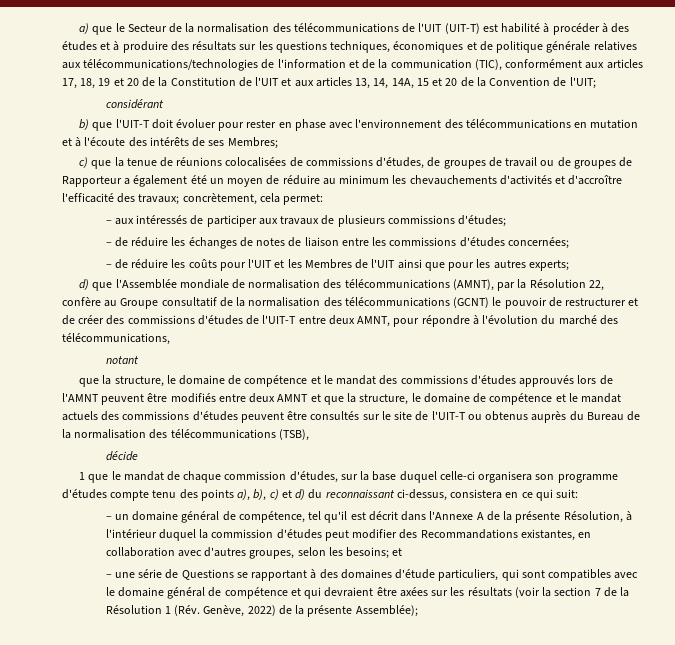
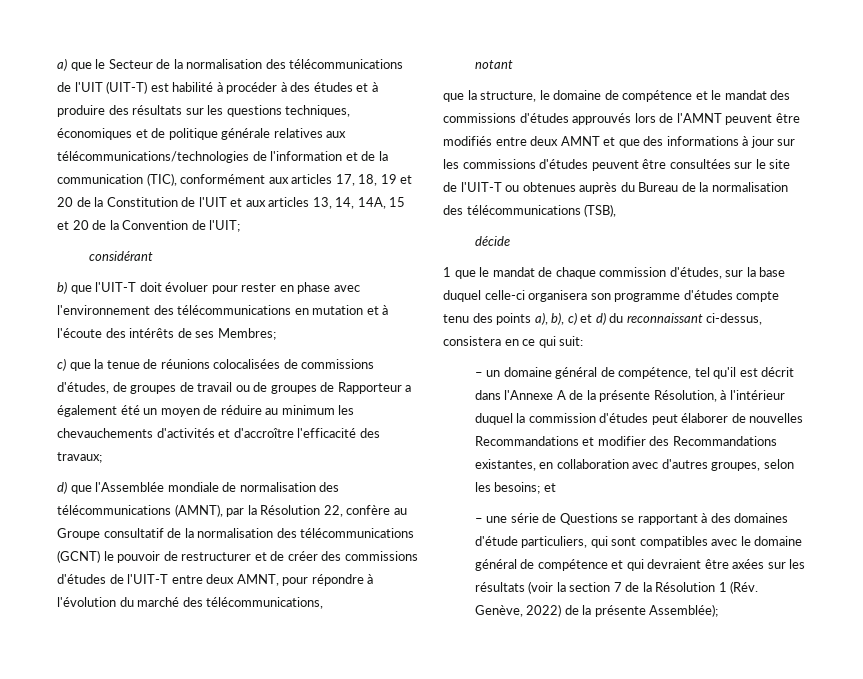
- c) que la tenue de réunions colocalisées de commissions d'études, de groupes de travail ou de groupes de Rapporteur a également été un moyen de réduire au minimum les chevauchements d'activités et d'accroître l'efficacité des travaux; concrètement, cela permet:
- – aux intéressés de participer aux travaux de plusieurs commissions d'études;
- – de réduire les échanges de notes de liaison entre les commissions d'études concernées;
- – de réduire les coûts pour l'UIT et les Membres de l'UIT ainsi que pour les autres experts;
+ c) que la tenue de réunions colocalisées de commissions d'études, de groupes de travail ou de groupes de Rapporteur a également été un moyen de réduire au minimum les chevauchements d'activités et d'accroître l'efficacité des travaux;
- que la structure, le domaine de compétence et le mandat des commissions d'études approuvés lors de l'AMNT peuvent être modifiés entre deux AMNT et que la structure, le domaine de compétence et le mandat actuels des commissions d'études peuvent être consultés sur le site de l'UIT-T ou obtenus auprès du Bureau de la normalisation des télécommunications (TSB),
+ que la structure, le domaine de compétence et le mandat des commissions d'études approuvés lors de l'AMNT peuvent être modifiés entre deux AMNT et que des informations à jour sur les commissions d'études peuvent être consultées sur le site de l'UIT-T ou obtenues auprès du Bureau de la normalisation des télécommunications (TSB),
- – un domaine général de compétence, tel qu'il est décrit dans l'Annexe A de la présente Résolution, à l'intérieur duquel la commission d'études peut modifier des Recommandations existantes, en collaboration avec d'autres groupes, selon les besoins; et
+ – un domaine général de compétence, tel qu'il est décrit dans l'Annexe A de la présente Résolution, à l'intérieur duquel la commission d'études peut élaborer de nouvelles Recommandations et modifier des Recommandations existantes, en collaboration avec d'autres groupes, selon les besoins; et

